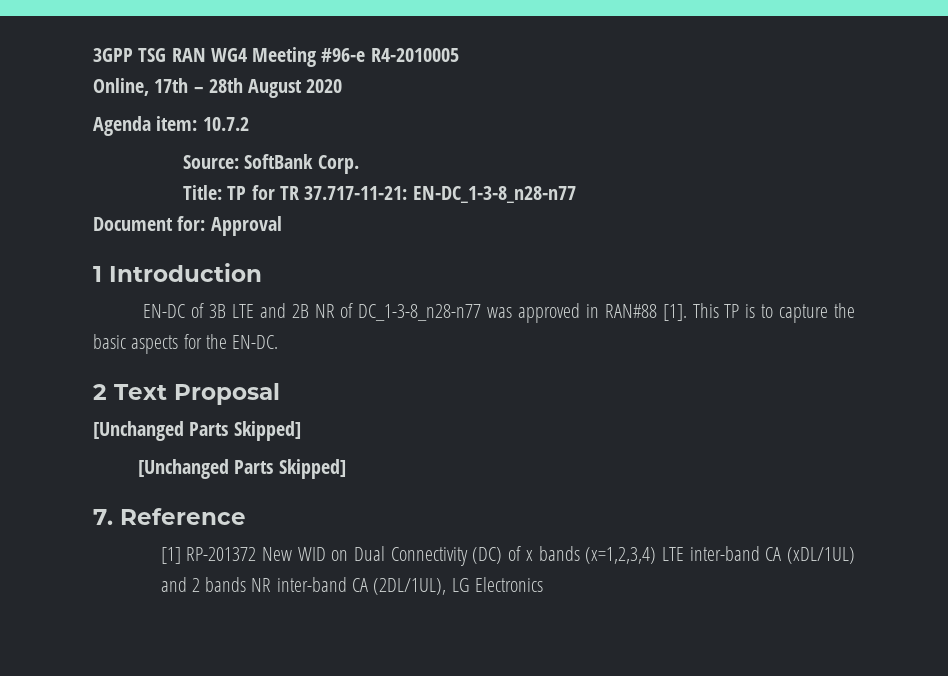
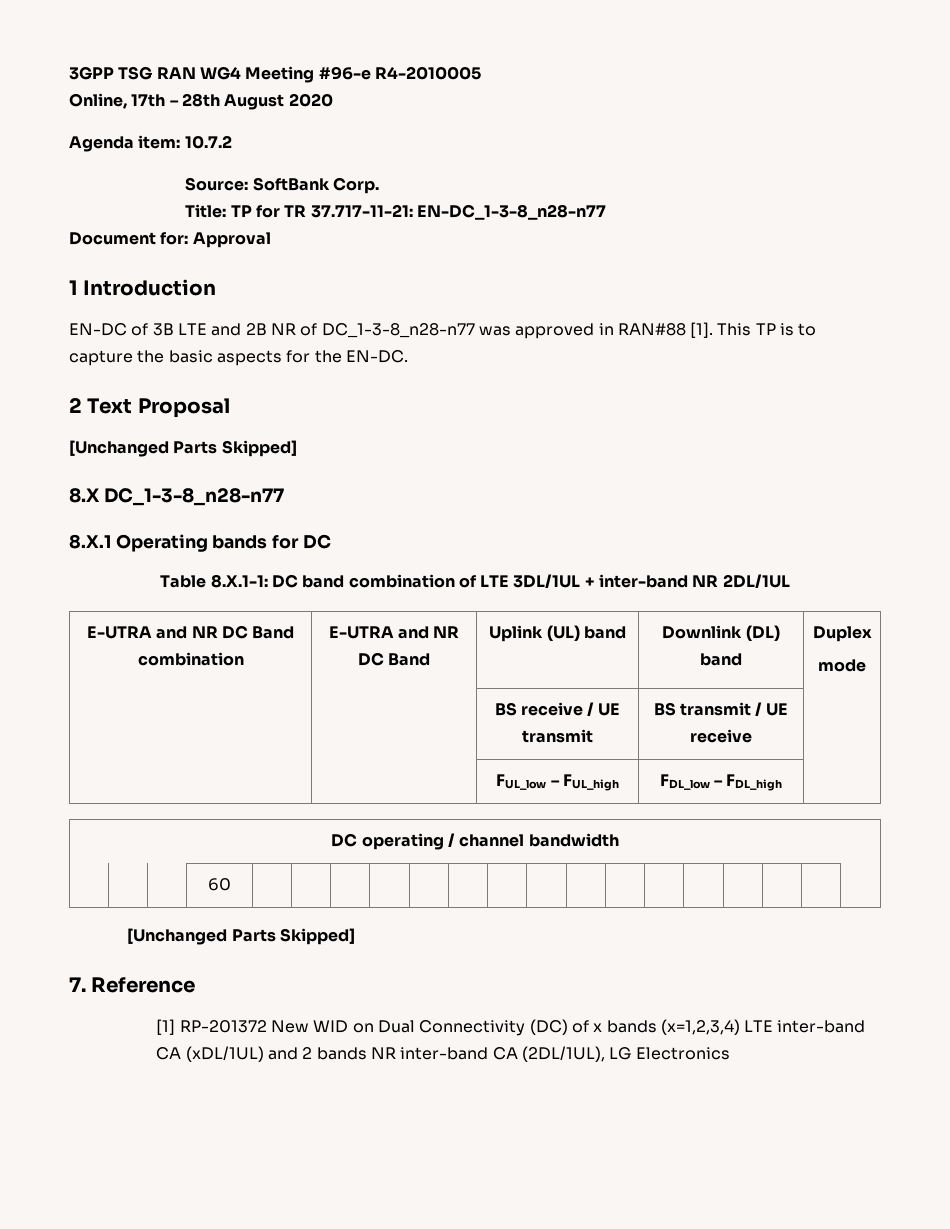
+ 8.X DC_1-3-8_n28-n77
+ 8.X.1 Operating bands for DC
+ Table 8.X.1-1: DC band combination of LTE 3DL/1UL + inter-band NR 2DL/1UL
+ E-UTRA and NR DC Band combination | E-UTRA and NR DC Band | Uplink (UL) band | Downlink (DL) band | Duplex
+ mode
+ | | BS receive / UE transmit | BS transmit / UE receive |
+ | | FUL_low – FUL_high | FDL_low – FDL_high |
+ DC operating / channel bandwidth
+ | | | 60 | | | | | | | | | | | | | | | |

